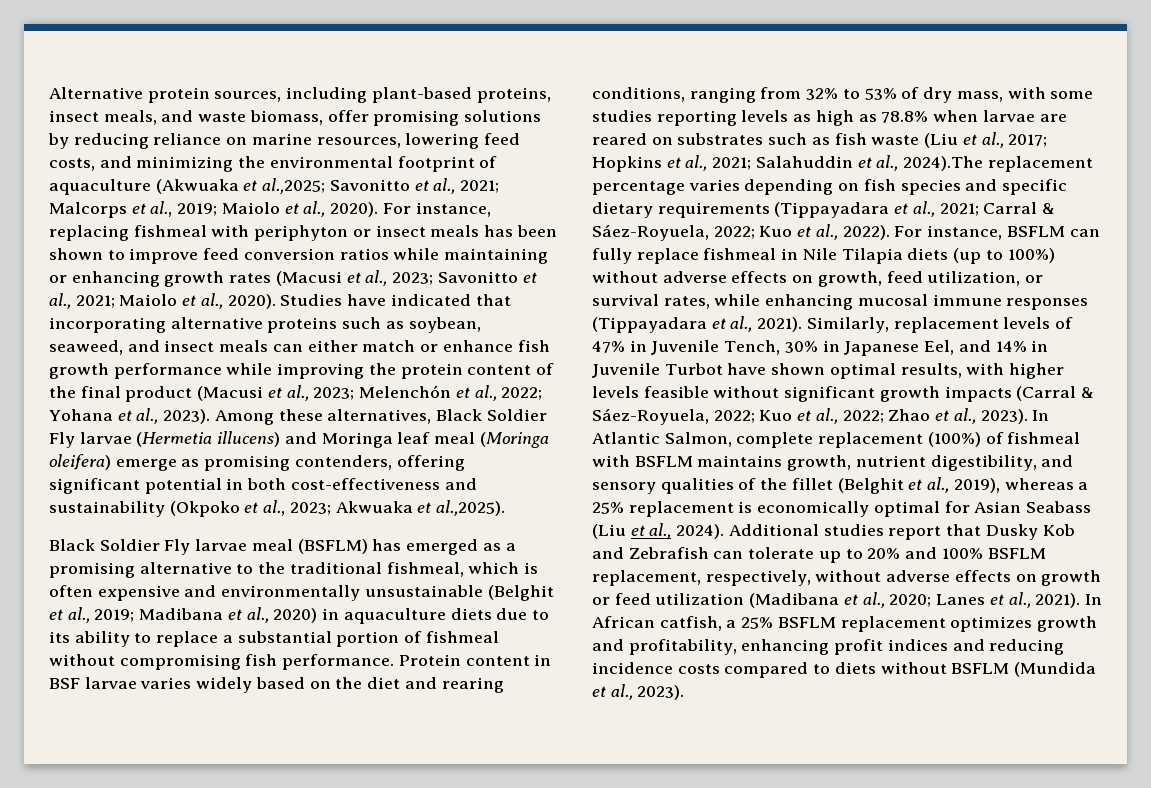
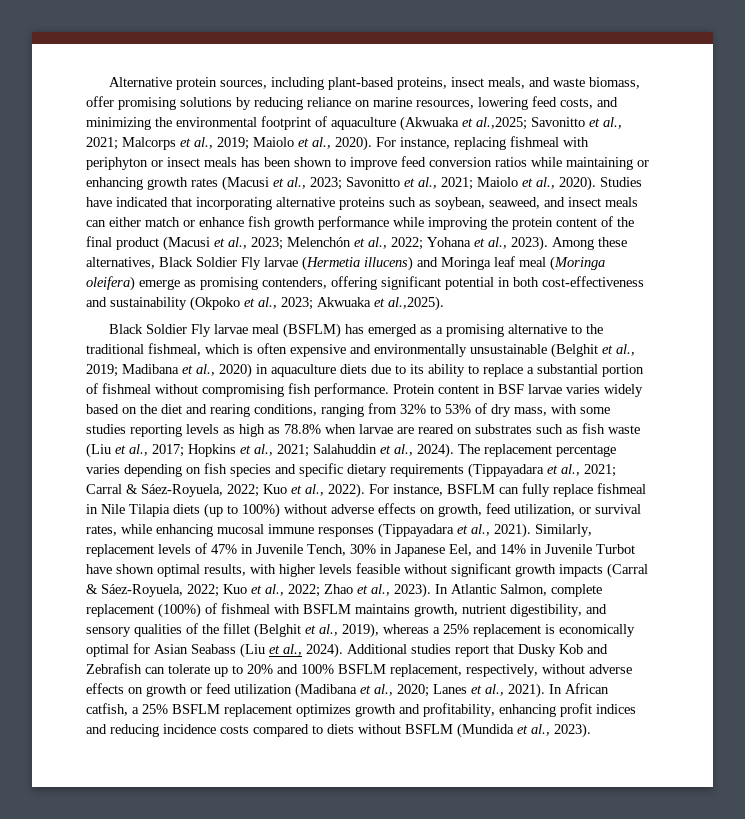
- Salahuddin et al., 2024).The replacement percentage varies depending on fish species and specific dietary requirements (Tippayadara et al., 2021;
+ Salahuddin et al., 2024). The replacement percentage varies depending on fish species and specific dietary requirements (Tippayadara et al., 2021;

